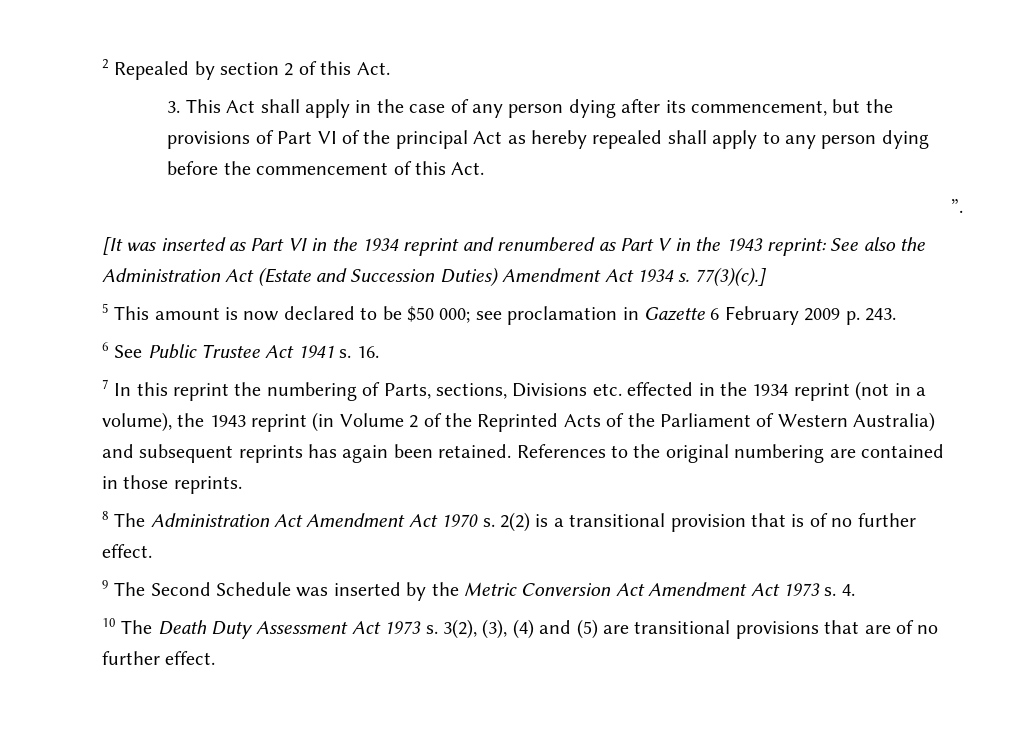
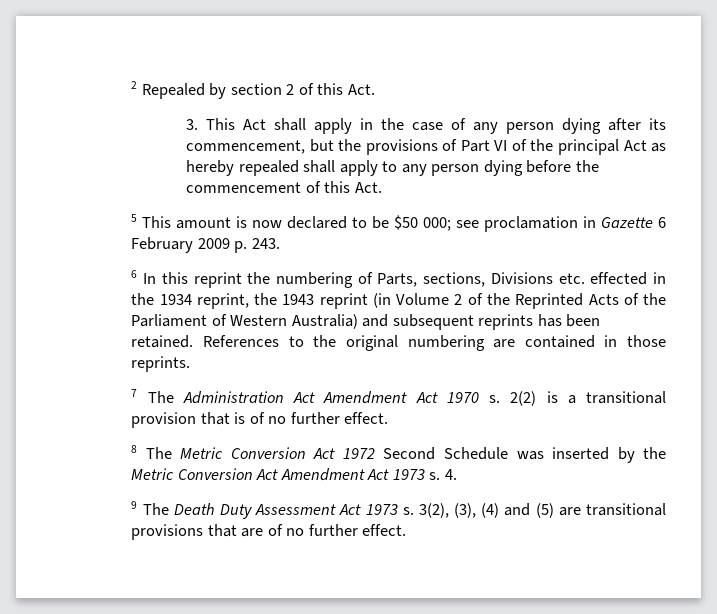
- ”.
- [It was inserted as Part VI in the 1934 reprint and renumbered as Part V in the 1943 reprint: See also the Administration Act (Estate and Succession Duties) Amendment Act 1934 s. 77(3)(c).]
- 6 See Public Trustee Act 1941 s. 16.
- 7 In this reprint the numbering of Parts, sections, Divisions etc. effected in the 1934 reprint (not in a volume), the 1943 reprint (in Volume 2 of the Reprinted Acts of the Parliament of Western Australia) and subsequent reprints has again been retained.
+ 6 In this reprint the numbering of Parts, sections, Divisions etc. effected in the 1934 reprint, the 1943 reprint (in Volume 2 of the Reprinted Acts of the Parliament of Western Australia) and subsequent reprints has been retained.
- 8 The Administration Act Amendment Act 1970 s.
+ 7 The Administration Act Amendment Act 1970 s.
- 9 The Second Schedule was inserted by the Metric Conversion Act Amendment Act 1973 s.
+ 8 The Metric Conversion Act 1972 Second Schedule was inserted by the Metric Conversion Act Amendment Act 1973 s.
- 10 The Death Duty Assessment Act 1973 s.
+ 9 The Death Duty Assessment Act 1973 s.

